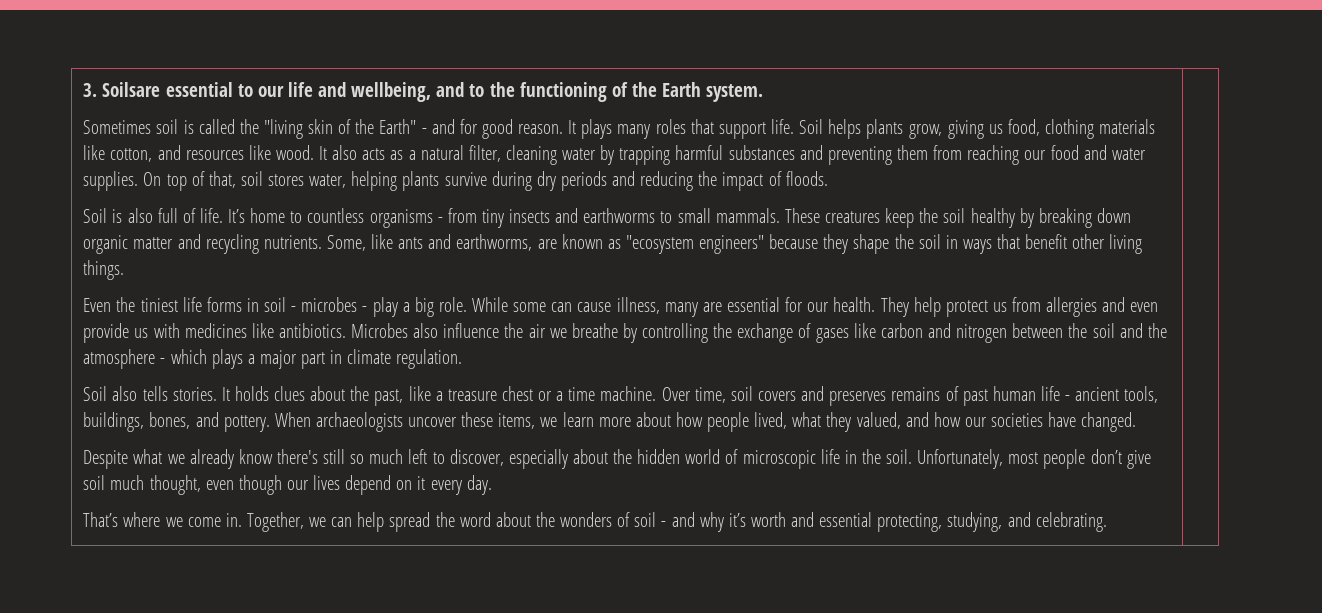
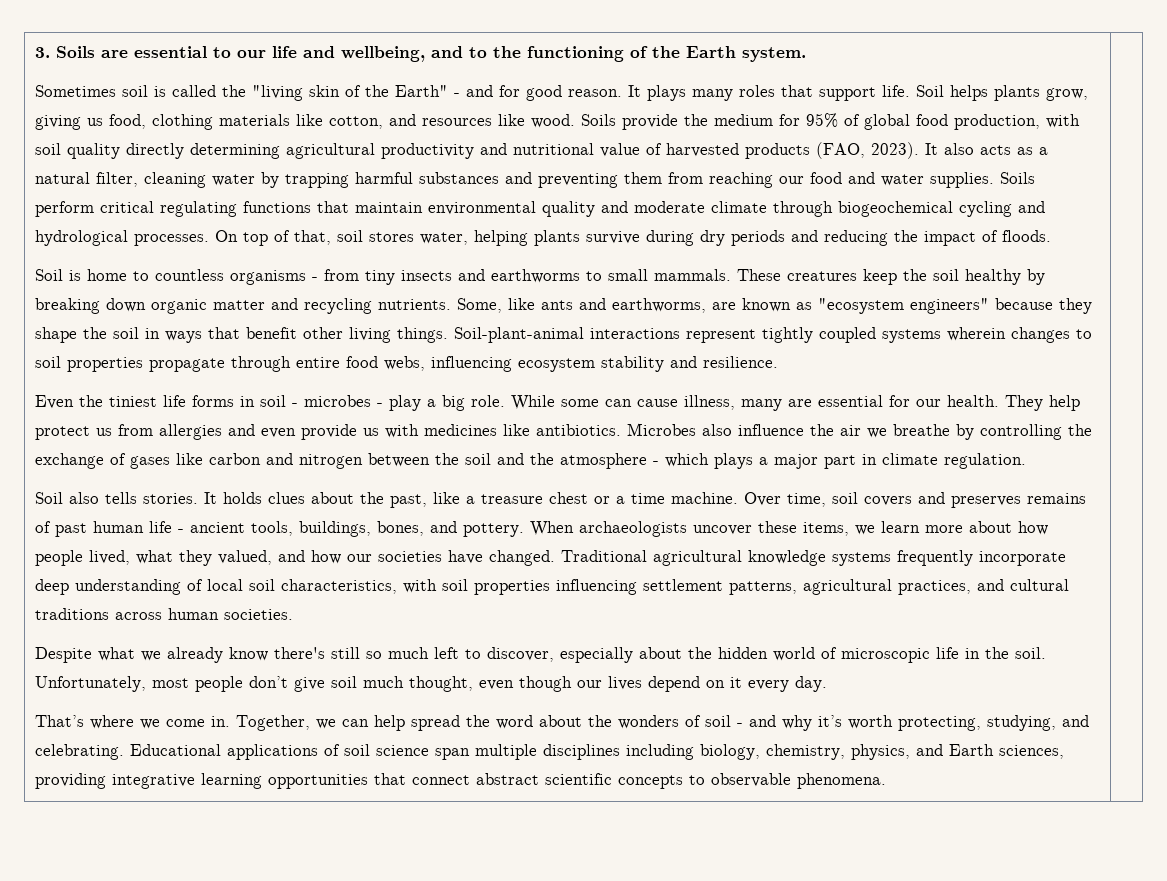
- 3. Soilsare essential to our life and wellbeing, and to the functioning of the Earth system.
+ 3. Soils are essential to our life and wellbeing, and to the functioning of the Earth system.
+ Soils provide the medium for 95% of global food production, with soil quality directly determining agricultural productivity and nutritional value of harvested products (FAO, 2023).
+ Soils perform critical regulating functions that maintain environmental quality and moderate climate through biogeochemical cycling and hydrological processes.
- Soil is also full of life. It’s home to countless organisms - from tiny insects and earthworms to small mammals.
+ Soil is home to countless organisms - from tiny insects and earthworms to small mammals.
+ Soil-plant-animal interactions represent tightly coupled systems wherein changes to soil properties propagate through entire food webs, influencing ecosystem stability and resilience.
+ Traditional agricultural knowledge systems frequently incorporate deep understanding of local soil characteristics, with soil properties influencing settlement patterns, agricultural practices, and cultural traditions across human societies.
- Together, we can help spread the word about the wonders of soil - and why it’s worth and essential protecting, studying, and celebrating.
+ Together, we can help spread the word about the wonders of soil - and why it’s worth protecting, studying, and celebrating. Educational applications of soil science span multiple disciplines including biology, chemistry, physics, and Earth sciences, providing integrative learning opportunities that connect abstract scientific concepts to observable phenomena.

